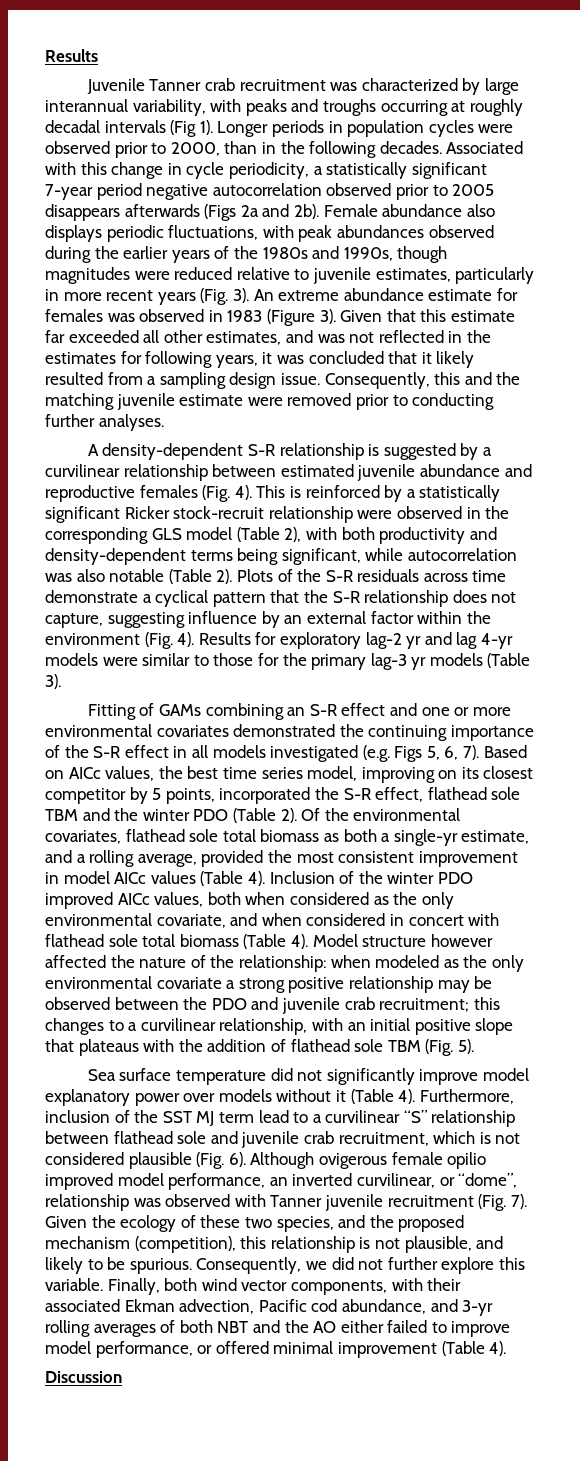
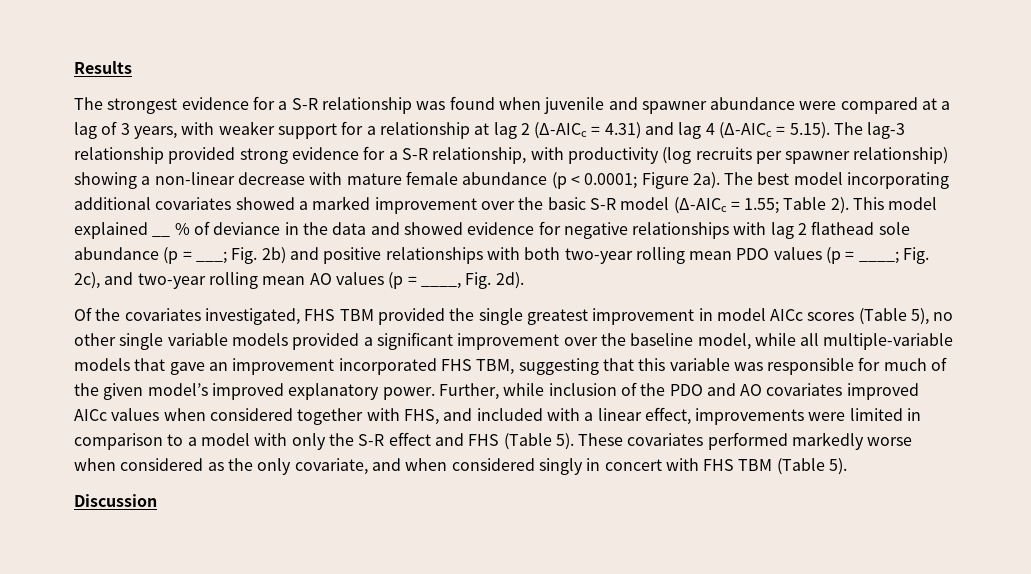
- Juvenile Tanner crab recruitment was characterized by large interannual variability, with peaks and troughs occurring at roughly decadal intervals (Fig 1). Longer periods in population cycles were observed prior to 2000, than in the following decades. Associated with this change in cycle periodicity, a statistically significant 7-year period negative autocorrelation observed prior to 2005 disappears afterwards (Figs 2a and 2b). Female abundance also displays periodic fluctuations, with peak abundances observed during the earlier years of the 1980s and 1990s, though magnitudes were reduced relative to juvenile estimates, particularly in more recent years (Fig. 3). An extreme abundance estimate for females was observed in 1983 (Figure 3). Given that this estimate far exceeded all other estimates, and was not reflected in the estimates for following years, it was concluded that it likely resulted from a sampling design issue. Consequently, this and the matching juvenile estimate were removed prior to conducting further analyses.
- A density-dependent S-R relationship is suggested by a curvilinear relationship between estimated juvenile abundance and reproductive females (Fig. 4). This is reinforced by a statistically significant Ricker stock-recruit relationship were observed in the corresponding GLS model (Table 2), with both productivity and density-dependent terms being significant, while autocorrelation was also notable (Table 2). Plots of the S-R residuals across time demonstrate a cyclical pattern that the S-R relationship does not capture, suggesting influence by an external factor within the environment (Fig. 4). Results for exploratory lag-2 yr and lag 4-yr models were similar to those for the primary lag-3 yr models (Table 3).
- Fitting of GAMs combining an S-R effect and one or more environmental covariates demonstrated the continuing importance of the S-R effect in all models investigated (e.g. Figs 5, 6, 7). Based on AICc values, the best time series model, improving on its closest competitor by 5 points, incorporated the S-R effect, flathead sole TBM and the winter PDO (Table 2). Of the environmental covariates, flathead sole total biomass as both a single-yr estimate, and a rolling average, provided the most consistent improvement in model AICc values (Table 4). Inclusion of the winter PDO improved AICc values, both when considered as the only environmental covariate, and when considered in concert with flathead sole total biomass (Table 4). Model structure however affected the nature of the relationship: when modeled as the only environmental covariate a strong positive relationship may be observed between the PDO and juvenile crab recruitment; this changes to a curvilinear relationship, with an initial positive slope that plateaus with the addition of flathead sole TBM (Fig. 5).
- Sea surface temperature did not significantly improve model explanatory power over models without it (Table 4). Furthermore, inclusion of the SST MJ term lead to a curvilinear “S” relationship between flathead sole and juvenile crab recruitment, which is not considered plausible (Fig. 6). Although ovigerous female opilio improved model performance, an inverted curvilinear, or “dome”, relationship was observed with Tanner juvenile recruitment (Fig. 7). Given the ecology of these two species, and the proposed mechanism (competition), this relationship is not plausible, and likely to be spurious. Consequently, we did not further explore this variable. Finally, both wind vector components, with their associated Ekman advection, Pacific cod abundance, and 3-yr rolling averages of both NBT and the AO either failed to improve model performance, or offered minimal improvement (Table 4).
+ The strongest evidence for a S-R relationship was found when juvenile and spawner abundance were compared at a lag of 3 years, with weaker support for a relationship at lag 2 (Δ-AICc = 4.31) and lag 4 (Δ-AICc = 5.15). The lag-3 relationship provided strong evidence for a S-R relationship, with productivity (log recruits per spawner relationship) showing a non-linear decrease with mature female abundance (p < 0.0001; Figure 2a). The best model incorporating additional covariates showed a marked improvement over the basic S-R model (Δ-AICc = 1.55; Table 2). This model explained __ % of deviance in the data and showed evidence for negative relationships with lag 2 flathead sole abundance (p = ___; Fig. 2b) and positive relationships with both two-year rolling mean PDO values (p = ____; Fig. 2c), and two-year rolling mean AO values (p = ____, Fig. 2d).
+ Of the covariates investigated, FHS TBM provided the single greatest improvement in model AICc scores (Table 5), no other single variable models provided a significant improvement over the baseline model, while all multiple-variable models that gave an improvement incorporated FHS TBM, suggesting that this variable was responsible for much of the given model’s improved explanatory power. Further, while inclusion of the PDO and AO covariates improved AICc values when considered together with FHS, and included with a linear effect, improvements were limited in comparison to a model with only the S-R effect and FHS (Table 5). These covariates performed markedly worse when considered as the only covariate, and when considered singly in concert with FHS TBM (Table 5).

